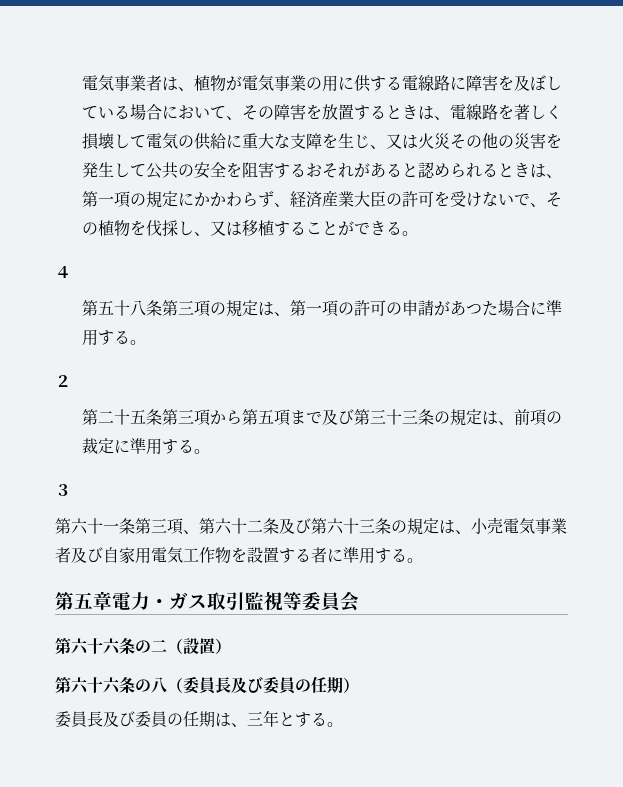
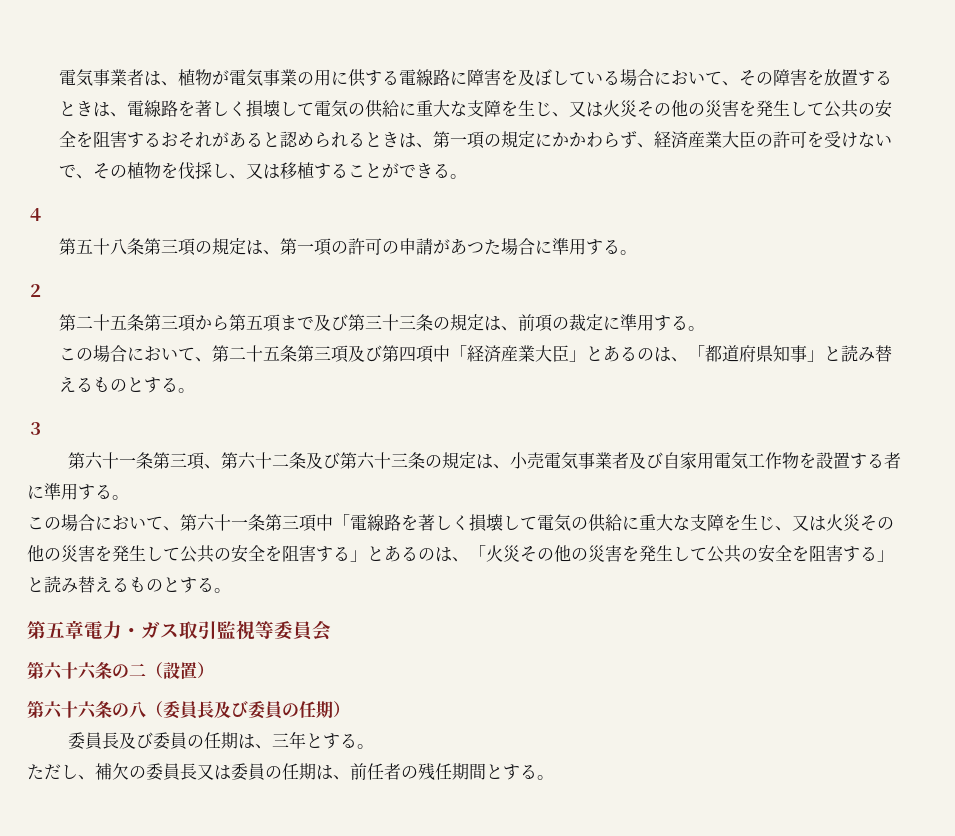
+ この場合において、第二十五条第三項及び第四項中「経済産業大臣」とあるのは、「都道府県知事」と読み替えるものとする。
+ この場合において、第六十一条第三項中「電線路を著しく損壊して電気の供給に重大な支障を生じ、又は火災その他の災害を発生して公共の安全を阻害する」とあるのは、「火災その他の災害を発生して公共の安全を阻害する」と読み替えるものとする。
+ ただし、補欠の委員長又は委員の任期は、前任者の残任期間とする。

